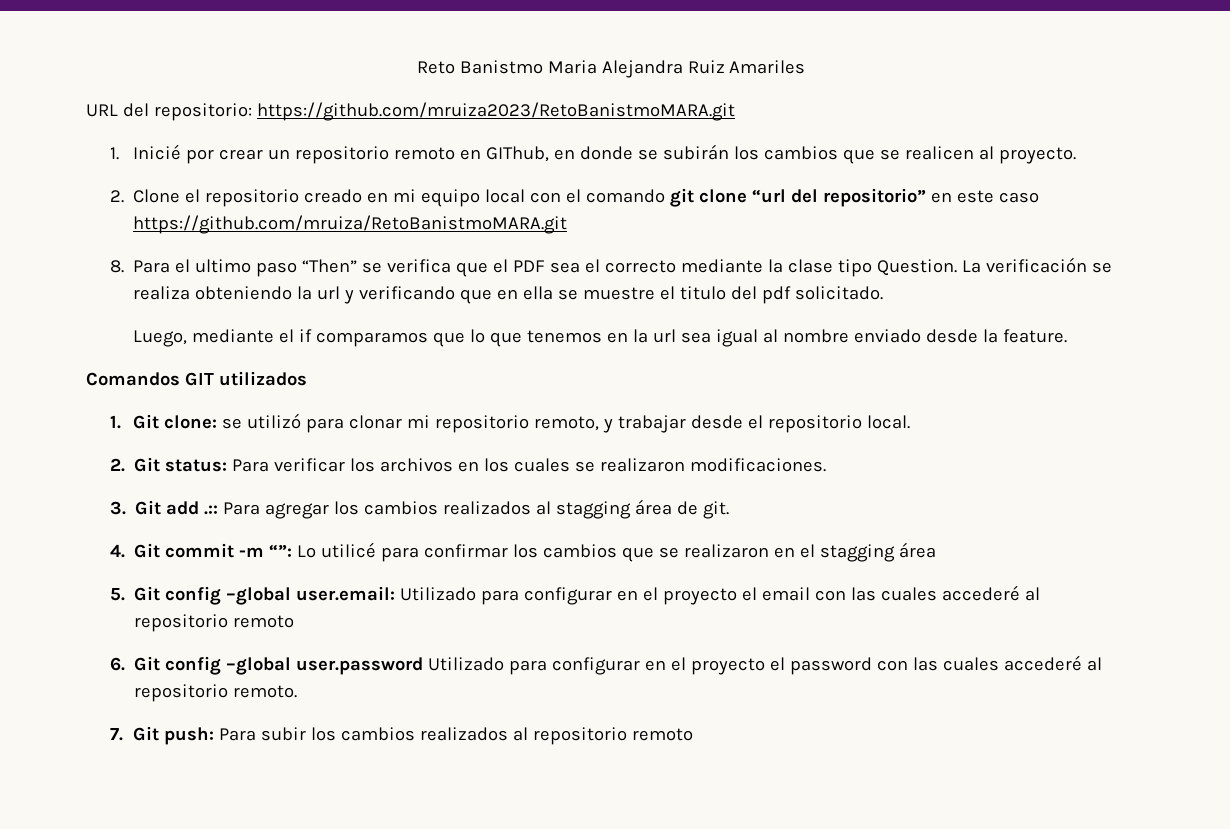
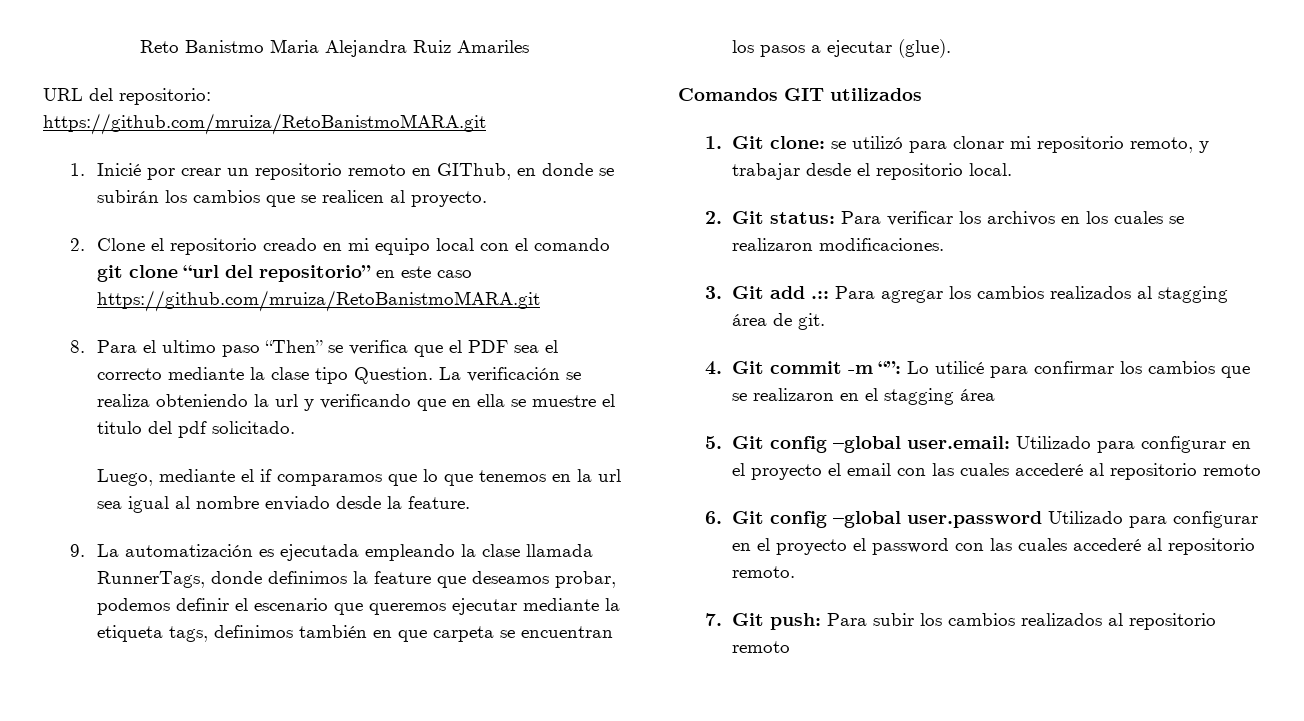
- URL del repositorio: https://github.com/mruiza2023/RetoBanistmoMARA.git
+ URL del repositorio: https://github.com/mruiza/RetoBanistmoMARA.git
+ 9. La automatización es ejecutada empleando la clase llamada RunnerTags, donde definimos la feature que deseamos probar, podemos definir el escenario que queremos ejecutar mediante la etiqueta tags, definimos también en que carpeta se encuentran los pasos a ejecutar (glue).

